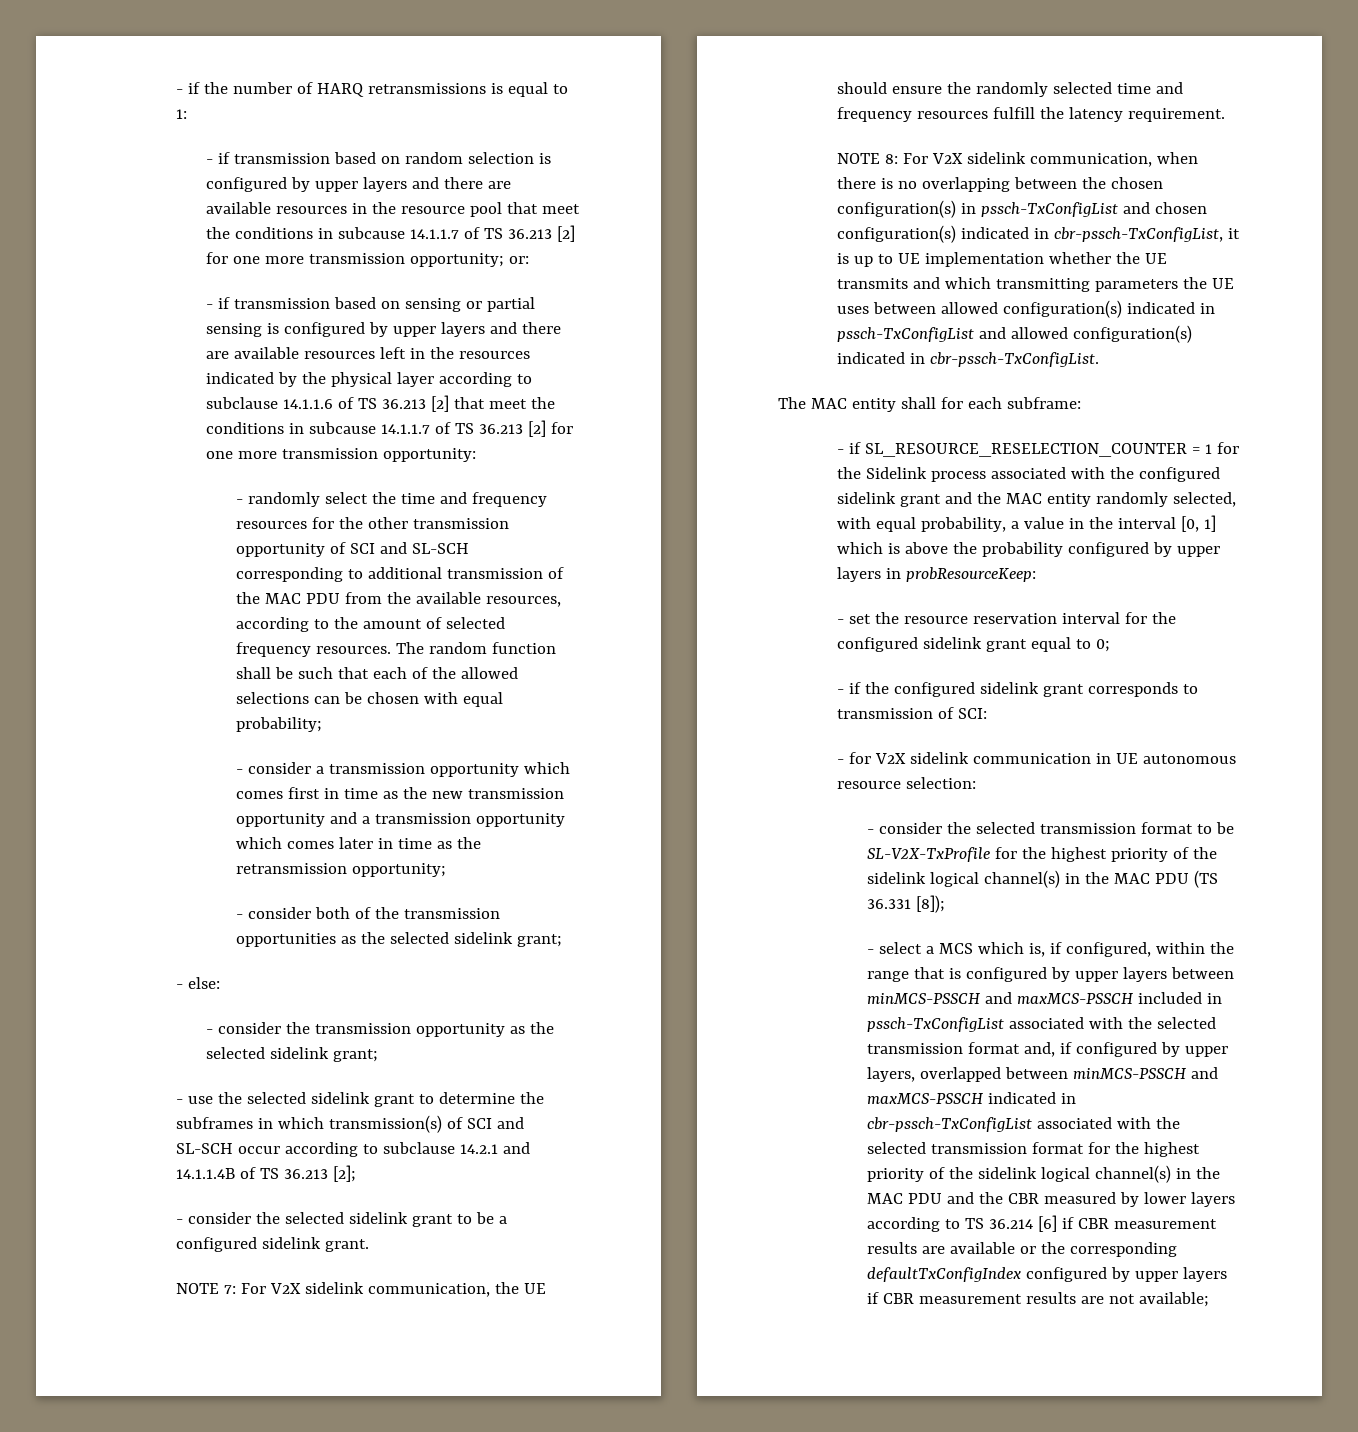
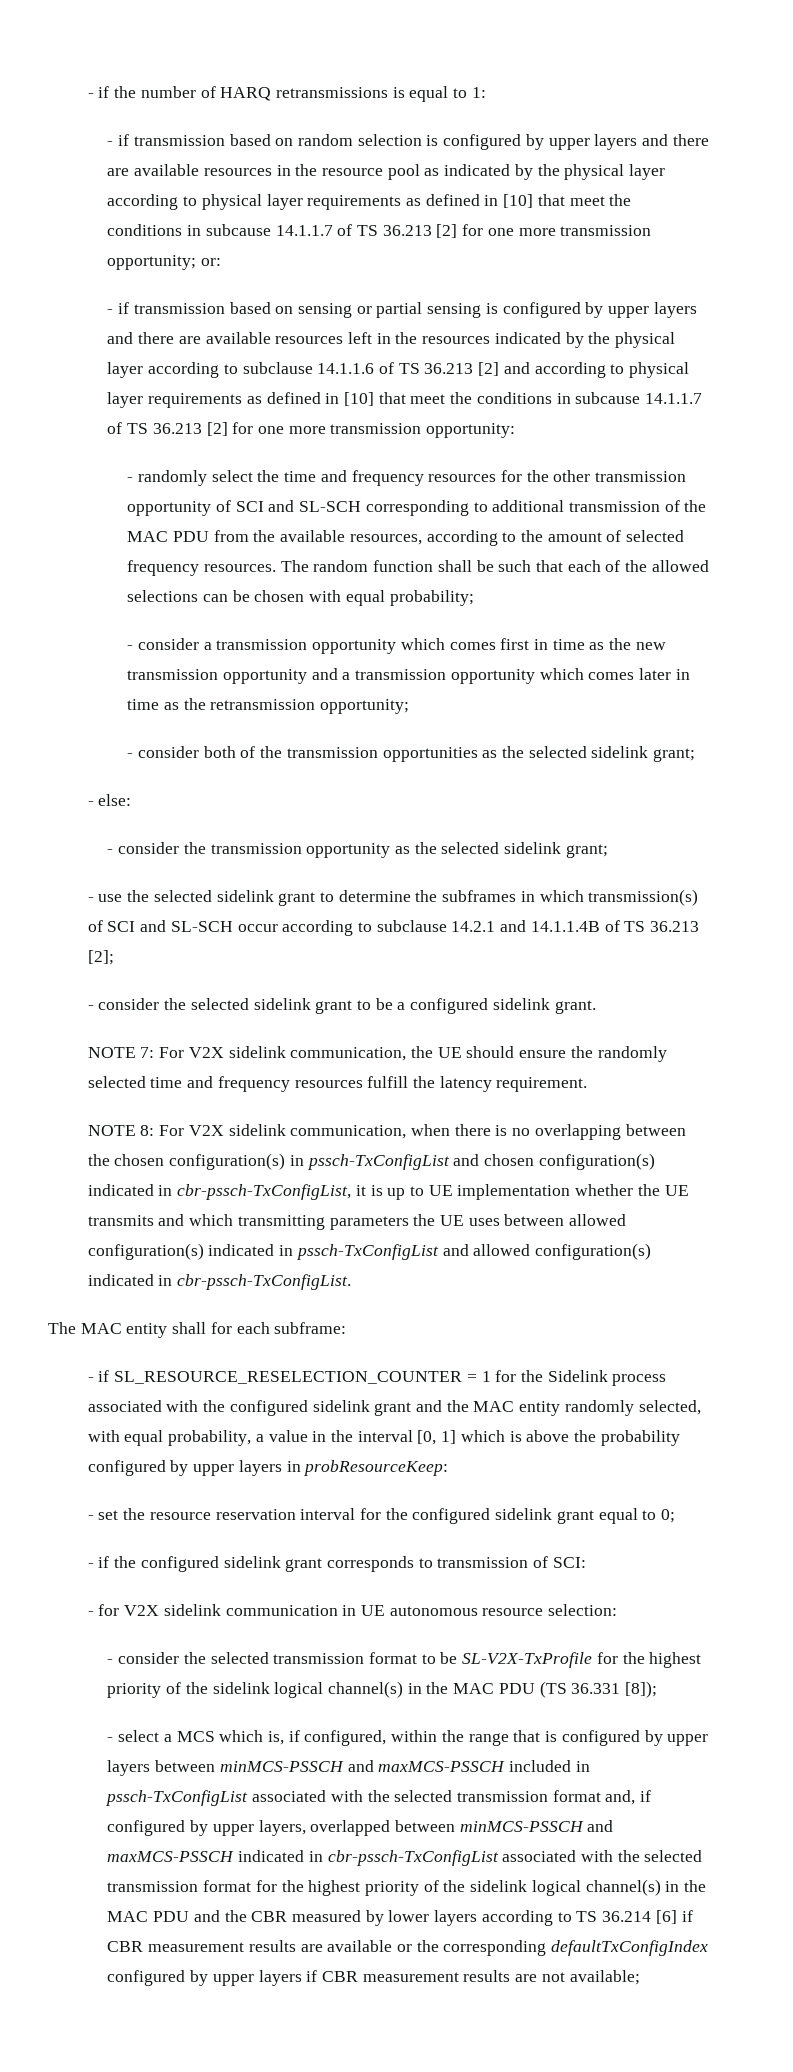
- - if transmission based on random selection is configured by upper layers and there are available resources in the resource pool that meet the conditions in subcause 14.1.1.7 of TS 36.213 [2] for one more transmission opportunity; or:
+ - if transmission based on random selection is configured by upper layers and there are available resources in the resource pool as indicated by the physical layer according to physical layer requirements as defined in [10] that meet the conditions in subcause 14.1.1.7 of TS 36.213 [2] for one more transmission opportunity; or:
- - if transmission based on sensing or partial sensing is configured by upper layers and there are available resources left in the resources indicated by the physical layer according to subclause 14.1.1.6 of TS 36.213 [2] that meet the conditions in subcause 14.1.1.7 of TS 36.213 [2] for one more transmission opportunity:
+ - if transmission based on sensing or partial sensing is configured by upper layers and there are available resources left in the resources indicated by the physical layer according to subclause 14.1.1.6 of TS 36.213 [2] and according to physical layer requirements as defined in [10] that meet the conditions in subcause 14.1.1.7 of TS 36.213 [2] for one more transmission opportunity:

